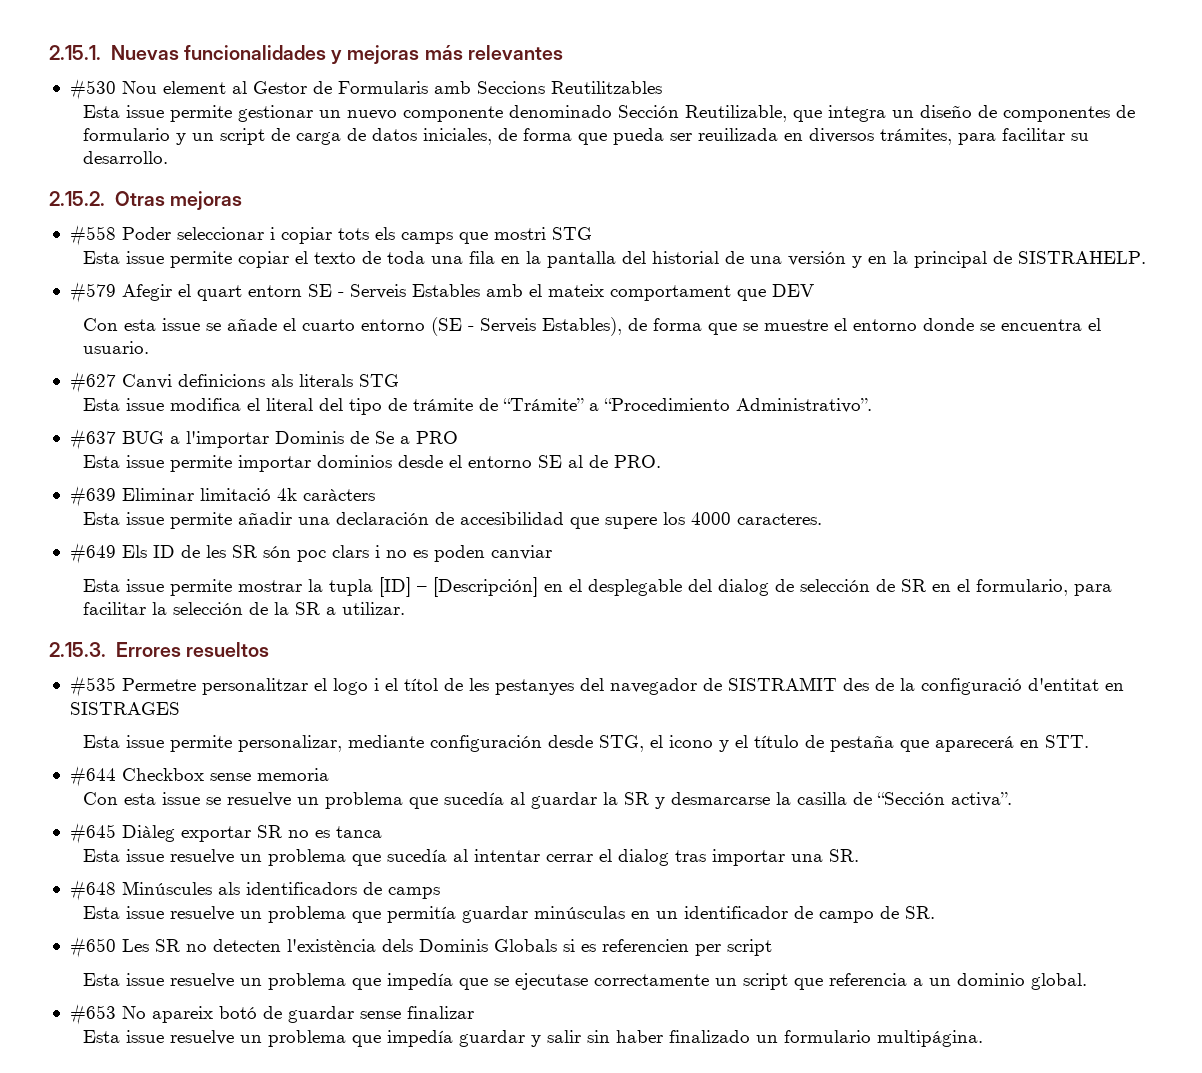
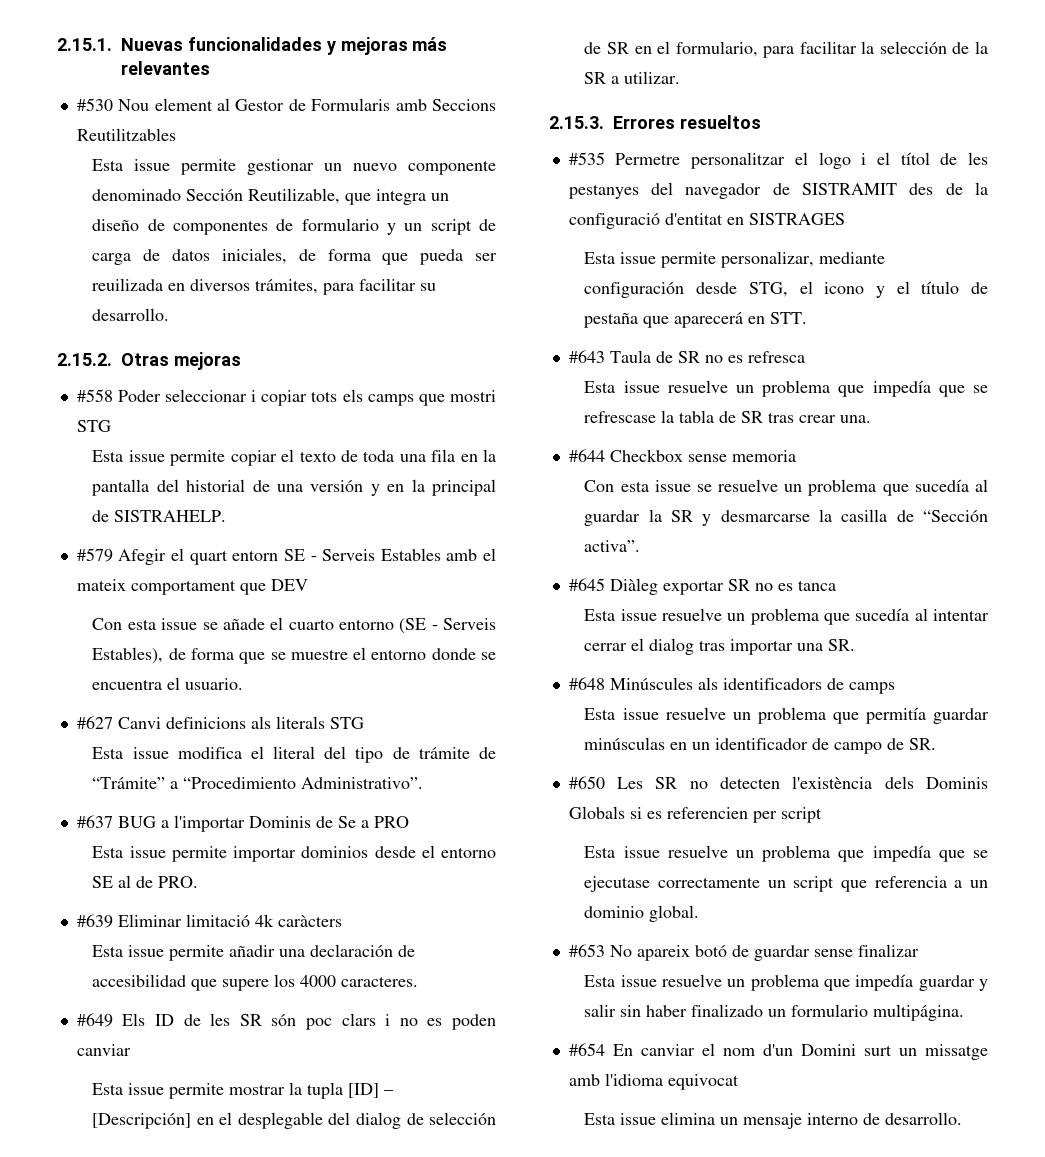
+ #643 Taula de SR no es refresca
+ Esta issue resuelve un problema que impedía que se refrescase la tabla de SR tras crear una.
+ #654 En canviar el nom d'un Domini surt un missatge amb l'idioma equivocat
+ Esta issue elimina un mensaje interno de desarrollo.

